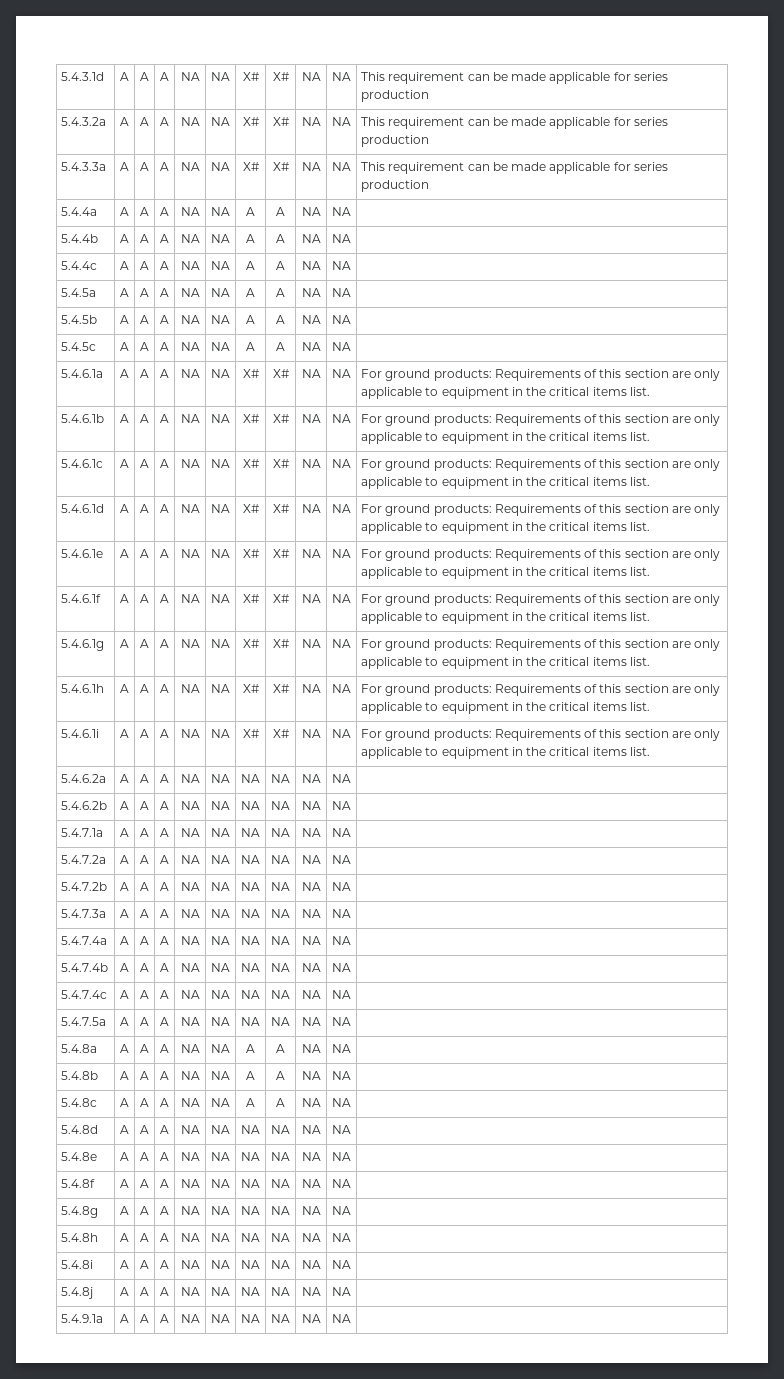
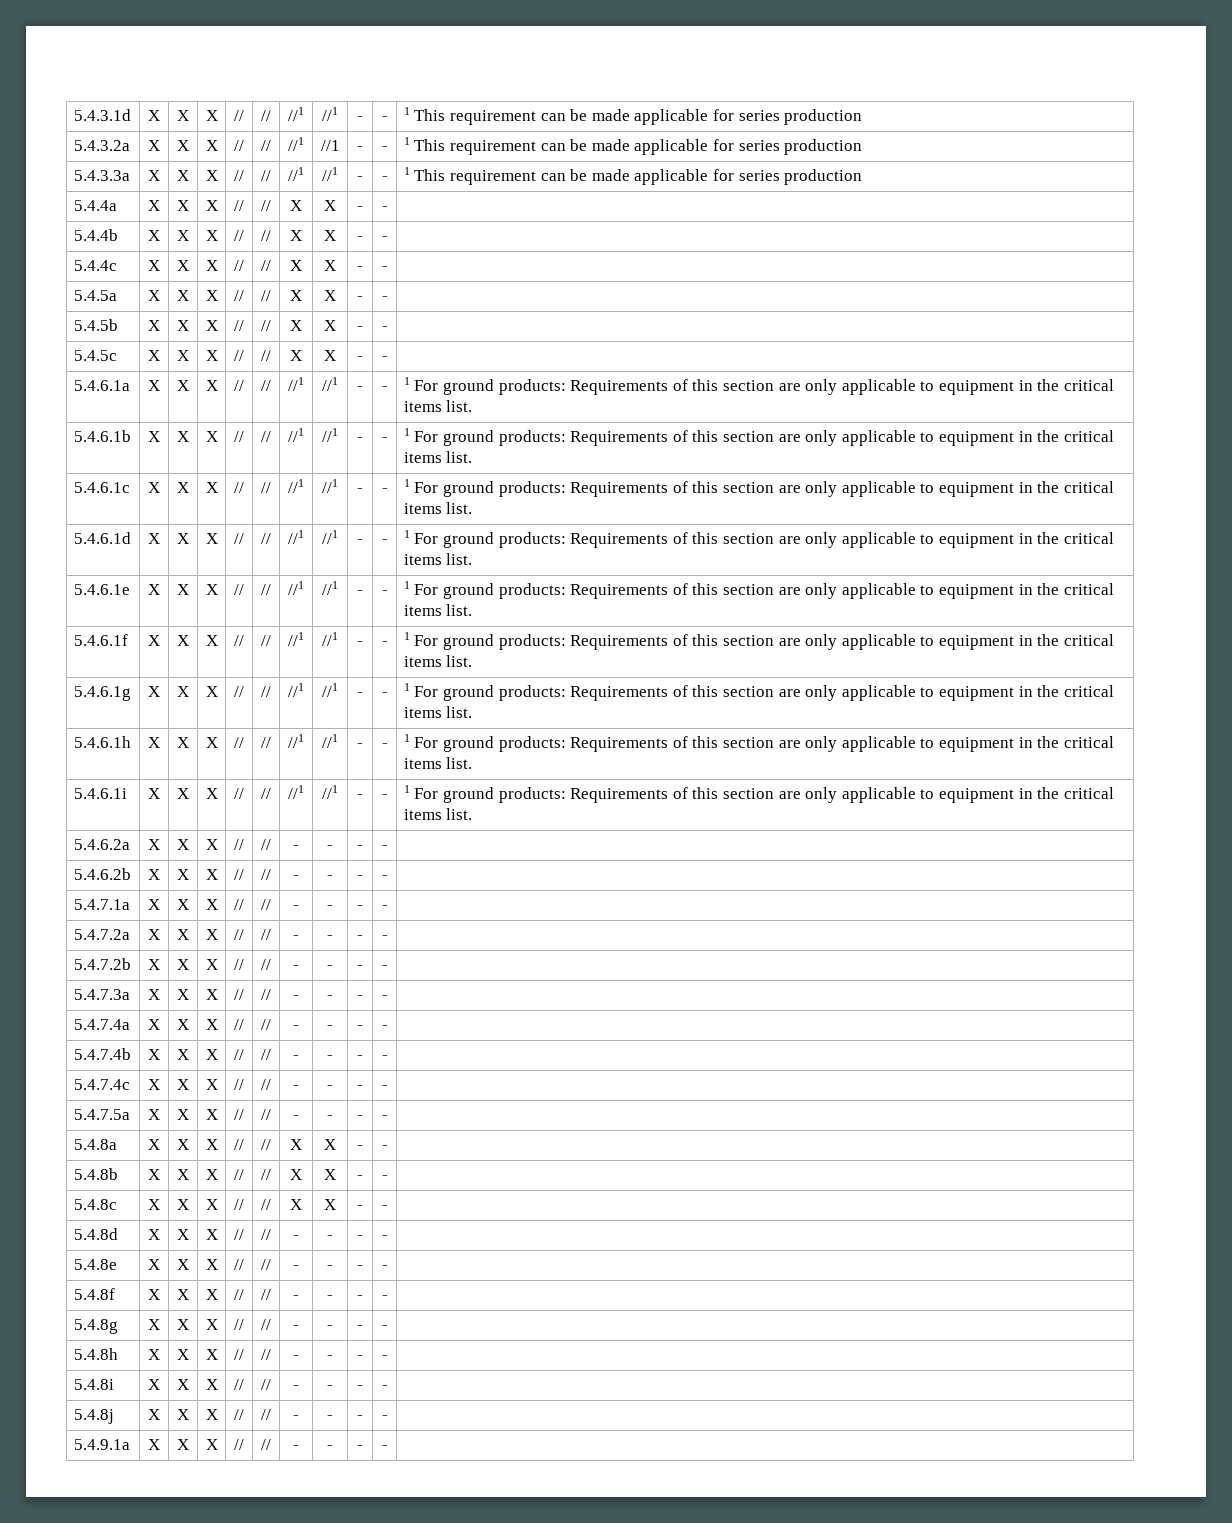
- 5.4.3.1d | A | A | A | NA | NA | X# | X# | NA | NA | This requirement can be made applicable for series production
+ 5.4.3.1d | X | X | X | // | // | //1 | //1 | - | - | 1 This requirement can be made applicable for series production
- 5.4.3.2a | A | A | A | NA | NA | X# | X# | NA | NA | This requirement can be made applicable for series production
+ 5.4.3.2a | X | X | X | // | // | //1 | //1 | - | - | 1 This requirement can be made applicable for series production
- 5.4.3.3a | A | A | A | NA | NA | X# | X# | NA | NA | This requirement can be made applicable for series production
+ 5.4.3.3a | X | X | X | // | // | //1 | //1 | - | - | 1 This requirement can be made applicable for series production
- 5.4.4a | A | A | A | NA | NA | A | A | NA | NA |
- 5.4.4b | A | A | A | NA | NA | A | A | NA | NA |
- 5.4.4c | A | A | A | NA | NA | A | A | NA | NA |
- 5.4.5a | A | A | A | NA | NA | A | A | NA | NA |
- 5.4.5b | A | A | A | NA | NA | A | A | NA | NA |
- 5.4.5c | A | A | A | NA | NA | A | A | NA | NA |
- 5.4.6.1a | A | A | A | NA | NA | X# | X# | NA | NA | For ground products: Requirements of this section are only applicable to equipment in the critical items list.
+ 5.4.4a | X | X | X | // | // | X | X | - | - |
+ 5.4.4b | X | X | X | // | // | X | X | - | - |
+ 5.4.4c | X | X | X | // | // | X | X | - | - |
+ 5.4.5a | X | X | X | // | // | X | X | - | - |
+ 5.4.5b | X | X | X | // | // | X | X | - | - |
+ 5.4.5c | X | X | X | // | // | X | X | - | - |
+ 5.4.6.1a | X | X | X | // | // | //1 | //1 | - | - | 1 For ground products: Requirements of this section are only applicable to equipment in the critical items list.
- 5.4.6.1b | A | A | A | NA | NA | X# | X# | NA | NA | For ground products: Requirements of this section are only applicable to equipment in the critical items list.
+ 5.4.6.1b | X | X | X | // | // | //1 | //1 | - | - | 1 For ground products: Requirements of this section are only applicable to equipment in the critical items list.
- 5.4.6.1c | A | A | A | NA | NA | X# | X# | NA | NA | For ground products: Requirements of this section are only applicable to equipment in the critical items list.
+ 5.4.6.1c | X | X | X | // | // | //1 | //1 | - | - | 1 For ground products: Requirements of this section are only applicable to equipment in the critical items list.
- 5.4.6.1d | A | A | A | NA | NA | X# | X# | NA | NA | For ground products: Requirements of this section are only applicable to equipment in the critical items list.
+ 5.4.6.1d | X | X | X | // | // | //1 | //1 | - | - | 1 For ground products: Requirements of this section are only applicable to equipment in the critical items list.
- 5.4.6.1e | A | A | A | NA | NA | X# | X# | NA | NA | For ground products: Requirements of this section are only applicable to equipment in the critical items list.
+ 5.4.6.1e | X | X | X | // | // | //1 | //1 | - | - | 1 For ground products: Requirements of this section are only applicable to equipment in the critical items list.
- 5.4.6.1f | A | A | A | NA | NA | X# | X# | NA | NA | For ground products: Requirements of this section are only applicable to equipment in the critical items list.
+ 5.4.6.1f | X | X | X | // | // | //1 | //1 | - | - | 1 For ground products: Requirements of this section are only applicable to equipment in the critical items list.
- 5.4.6.1g | A | A | A | NA | NA | X# | X# | NA | NA | For ground products: Requirements of this section are only applicable to equipment in the critical items list.
+ 5.4.6.1g | X | X | X | // | // | //1 | //1 | - | - | 1 For ground products: Requirements of this section are only applicable to equipment in the critical items list.
- 5.4.6.1h | A | A | A | NA | NA | X# | X# | NA | NA | For ground products: Requirements of this section are only applicable to equipment in the critical items list.
+ 5.4.6.1h | X | X | X | // | // | //1 | //1 | - | - | 1 For ground products: Requirements of this section are only applicable to equipment in the critical items list.
- 5.4.6.1i | A | A | A | NA | NA | X# | X# | NA | NA | For ground products: Requirements of this section are only applicable to equipment in the critical items list.
+ 5.4.6.1i | X | X | X | // | // | //1 | //1 | - | - | 1 For ground products: Requirements of this section are only applicable to equipment in the critical items list.
- 5.4.6.2a | A | A | A | NA | NA | NA | NA | NA | NA |
- 5.4.6.2b | A | A | A | NA | NA | NA | NA | NA | NA |
- 5.4.7.1a | A | A | A | NA | NA | NA | NA | NA | NA |
- 5.4.7.2a | A | A | A | NA | NA | NA | NA | NA | NA |
- 5.4.7.2b | A | A | A | NA | NA | NA | NA | NA | NA |
- 5.4.7.3a | A | A | A | NA | NA | NA | NA | NA | NA |
- 5.4.7.4a | A | A | A | NA | NA | NA | NA | NA | NA |
- 5.4.7.4b | A | A | A | NA | NA | NA | NA | NA | NA |
- 5.4.7.4c | A | A | A | NA | NA | NA | NA | NA | NA |
- 5.4.7.5a | A | A | A | NA | NA | NA | NA | NA | NA |
- 5.4.8a | A | A | A | NA | NA | A | A | NA | NA |
- 5.4.8b | A | A | A | NA | NA | A | A | NA | NA |
- 5.4.8c | A | A | A | NA | NA | A | A | NA | NA |
- 5.4.8d | A | A | A | NA | NA | NA | NA | NA | NA |
- 5.4.8e | A | A | A | NA | NA | NA | NA | NA | NA |
- 5.4.8f | A | A | A | NA | NA | NA | NA | NA | NA |
- 5.4.8g | A | A | A | NA | NA | NA | NA | NA | NA |
- 5.4.8h | A | A | A | NA | NA | NA | NA | NA | NA |
- 5.4.8i | A | A | A | NA | NA | NA | NA | NA | NA |
- 5.4.8j | A | A | A | NA | NA | NA | NA | NA | NA |
- 5.4.9.1a | A | A | A | NA | NA | NA | NA | NA | NA |
+ 5.4.6.2a | X | X | X | // | // | - | - | - | - |
+ 5.4.6.2b | X | X | X | // | // | - | - | - | - |
+ 5.4.7.1a | X | X | X | // | // | - | - | - | - |
+ 5.4.7.2a | X | X | X | // | // | - | - | - | - |
+ 5.4.7.2b | X | X | X | // | // | - | - | - | - |
+ 5.4.7.3a | X | X | X | // | // | - | - | - | - |
+ 5.4.7.4a | X | X | X | // | // | - | - | - | - |
+ 5.4.7.4b | X | X | X | // | // | - | - | - | - |
+ 5.4.7.4c | X | X | X | // | // | - | - | - | - |
+ 5.4.7.5a | X | X | X | // | // | - | - | - | - |
+ 5.4.8a | X | X | X | // | // | X | X | - | - |
+ 5.4.8b | X | X | X | // | // | X | X | - | - |
+ 5.4.8c | X | X | X | // | // | X | X | - | - |
+ 5.4.8d | X | X | X | // | // | - | - | - | - |
+ 5.4.8e | X | X | X | // | // | - | - | - | - |
+ 5.4.8f | X | X | X | // | // | - | - | - | - |
+ 5.4.8g | X | X | X | // | // | - | - | - | - |
+ 5.4.8h | X | X | X | // | // | - | - | - | - |
+ 5.4.8i | X | X | X | // | // | - | - | - | - |
+ 5.4.8j | X | X | X | // | // | - | - | - | - |
+ 5.4.9.1a | X | X | X | // | // | - | - | - | - |

